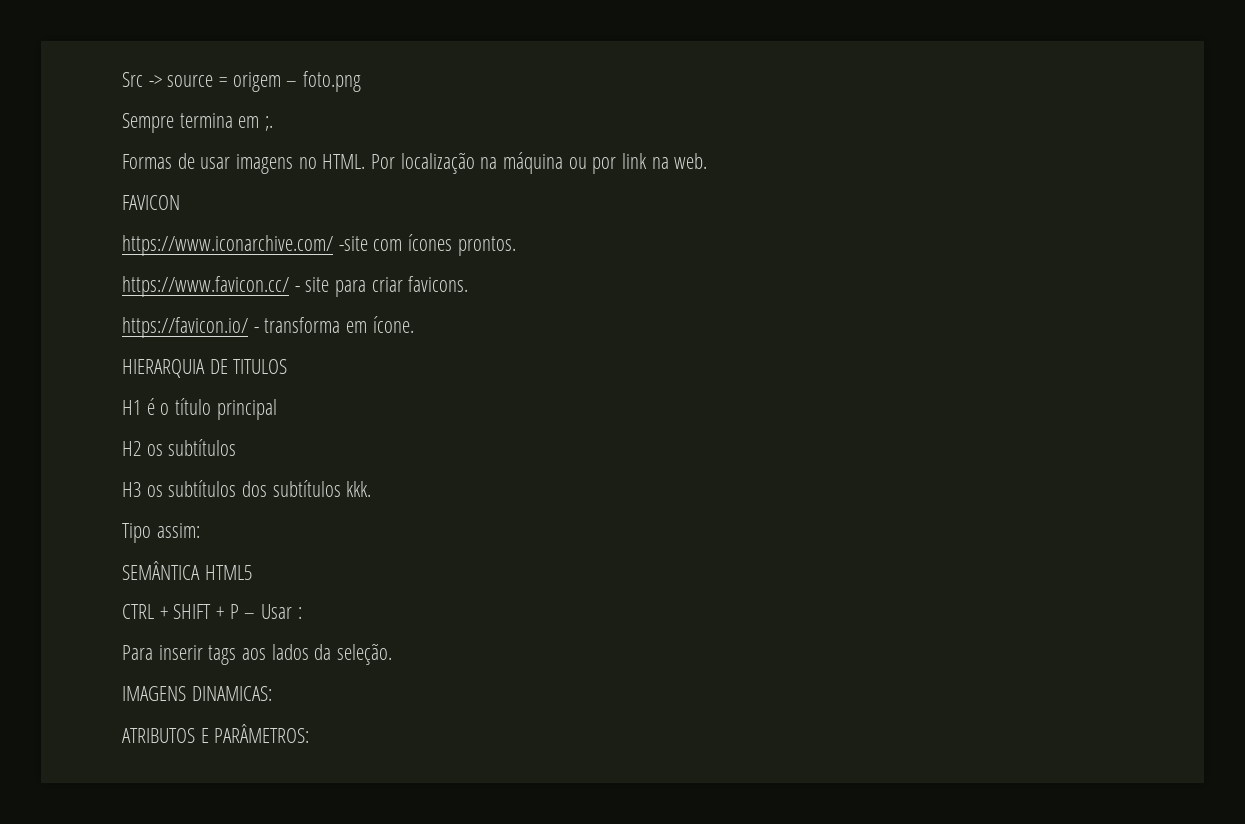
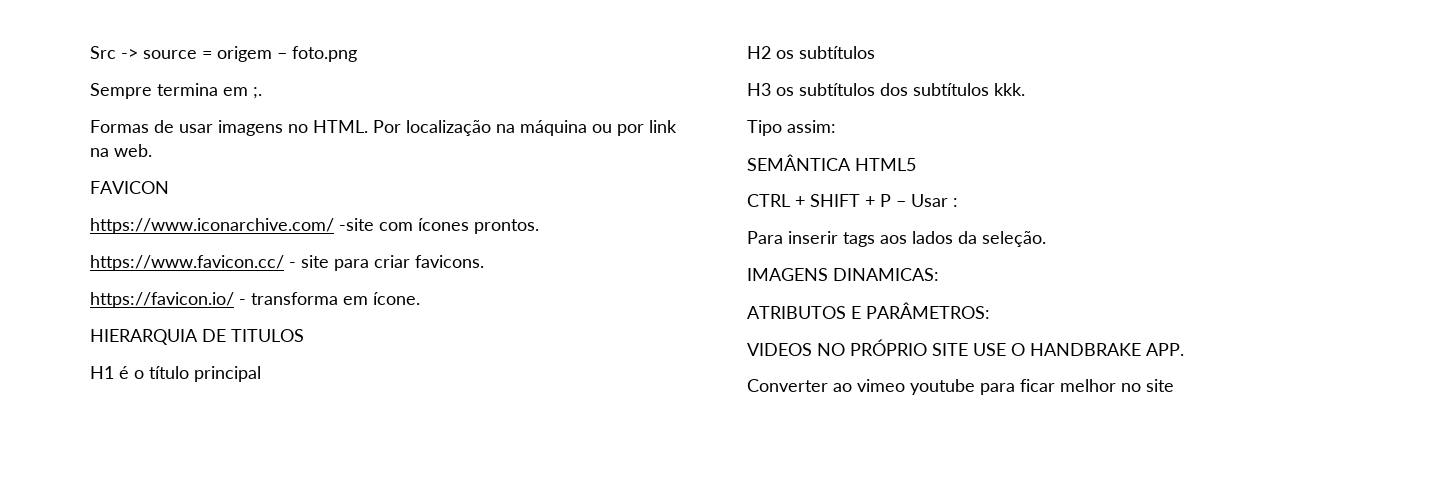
+ VIDEOS NO PRÓPRIO SITE USE O HANDBRAKE APP.
+ Converter ao vimeo youtube para ficar melhor no site

